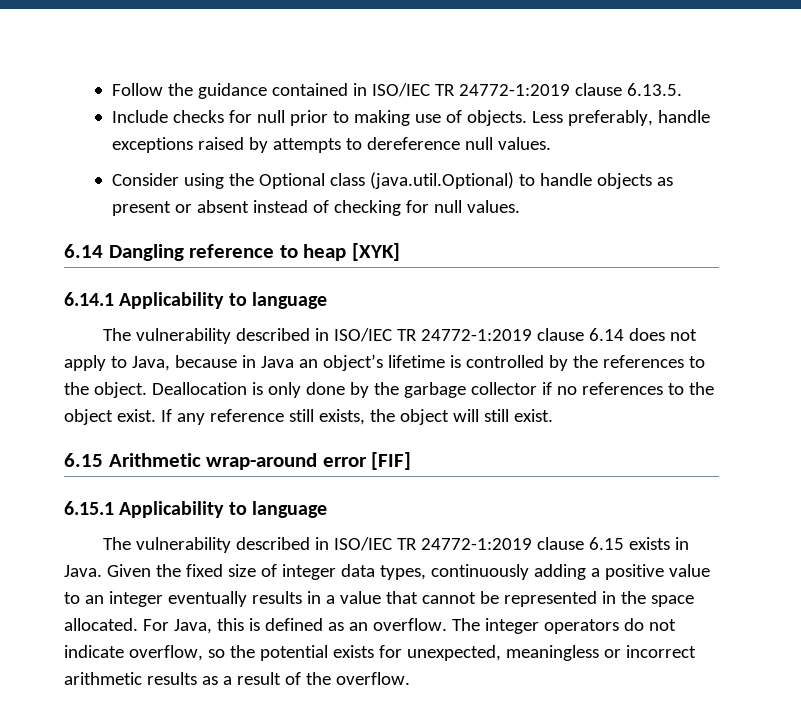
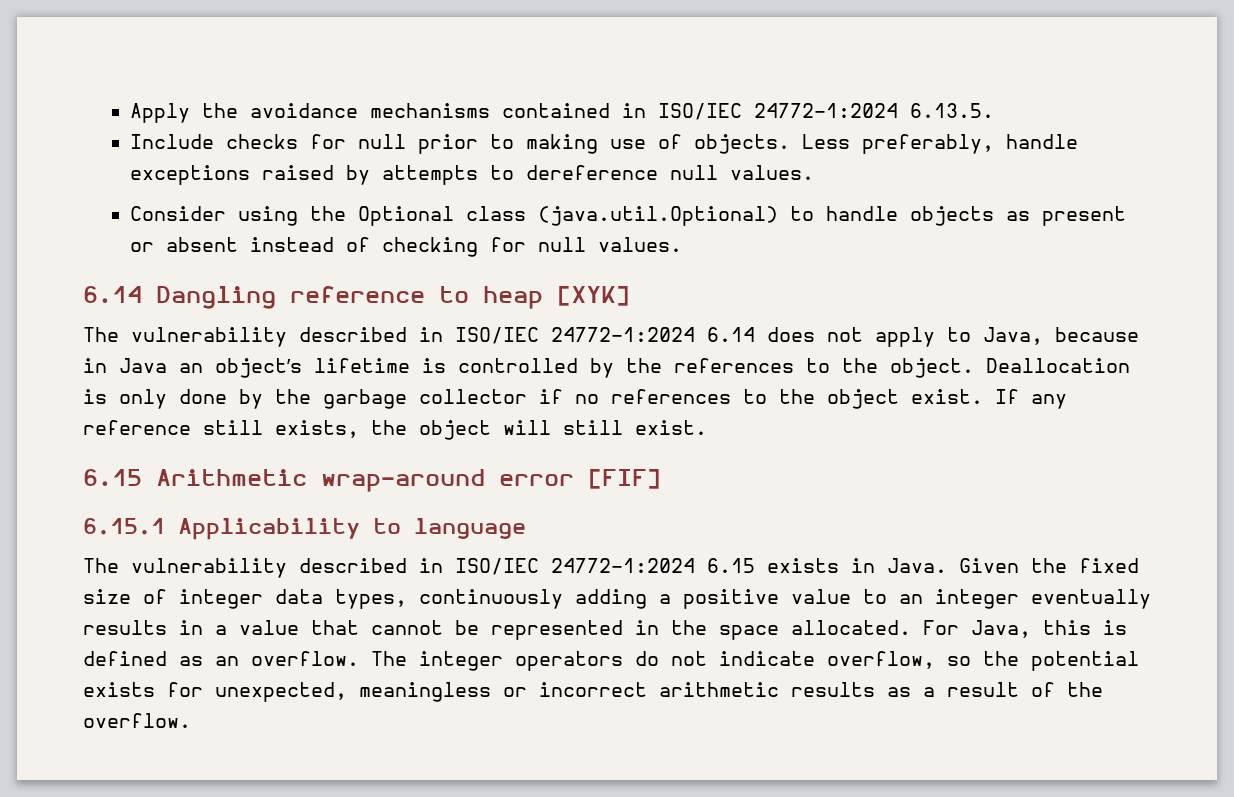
- Follow the guidance contained in ISO/IEC TR 24772-1:2019 clause 6.13.5.
+ Apply the avoidance mechanisms contained in ISO/IEC 24772-1:2024 6.13.5.
- 6.14.1 Applicability to language
- The vulnerability described in ISO/IEC TR 24772-1:2019 clause 6.14 does not apply to Java, because in Java an object’s lifetime is controlled by the references to the object.
+ The vulnerability described in ISO/IEC 24772-1:2024 6.14 does not apply to Java, because in Java an object’s lifetime is controlled by the references to the object.
- The vulnerability described in ISO/IEC TR 24772-1:2019 clause 6.15 exists in Java.
+ The vulnerability described in ISO/IEC 24772-1:2024 6.15 exists in Java.

